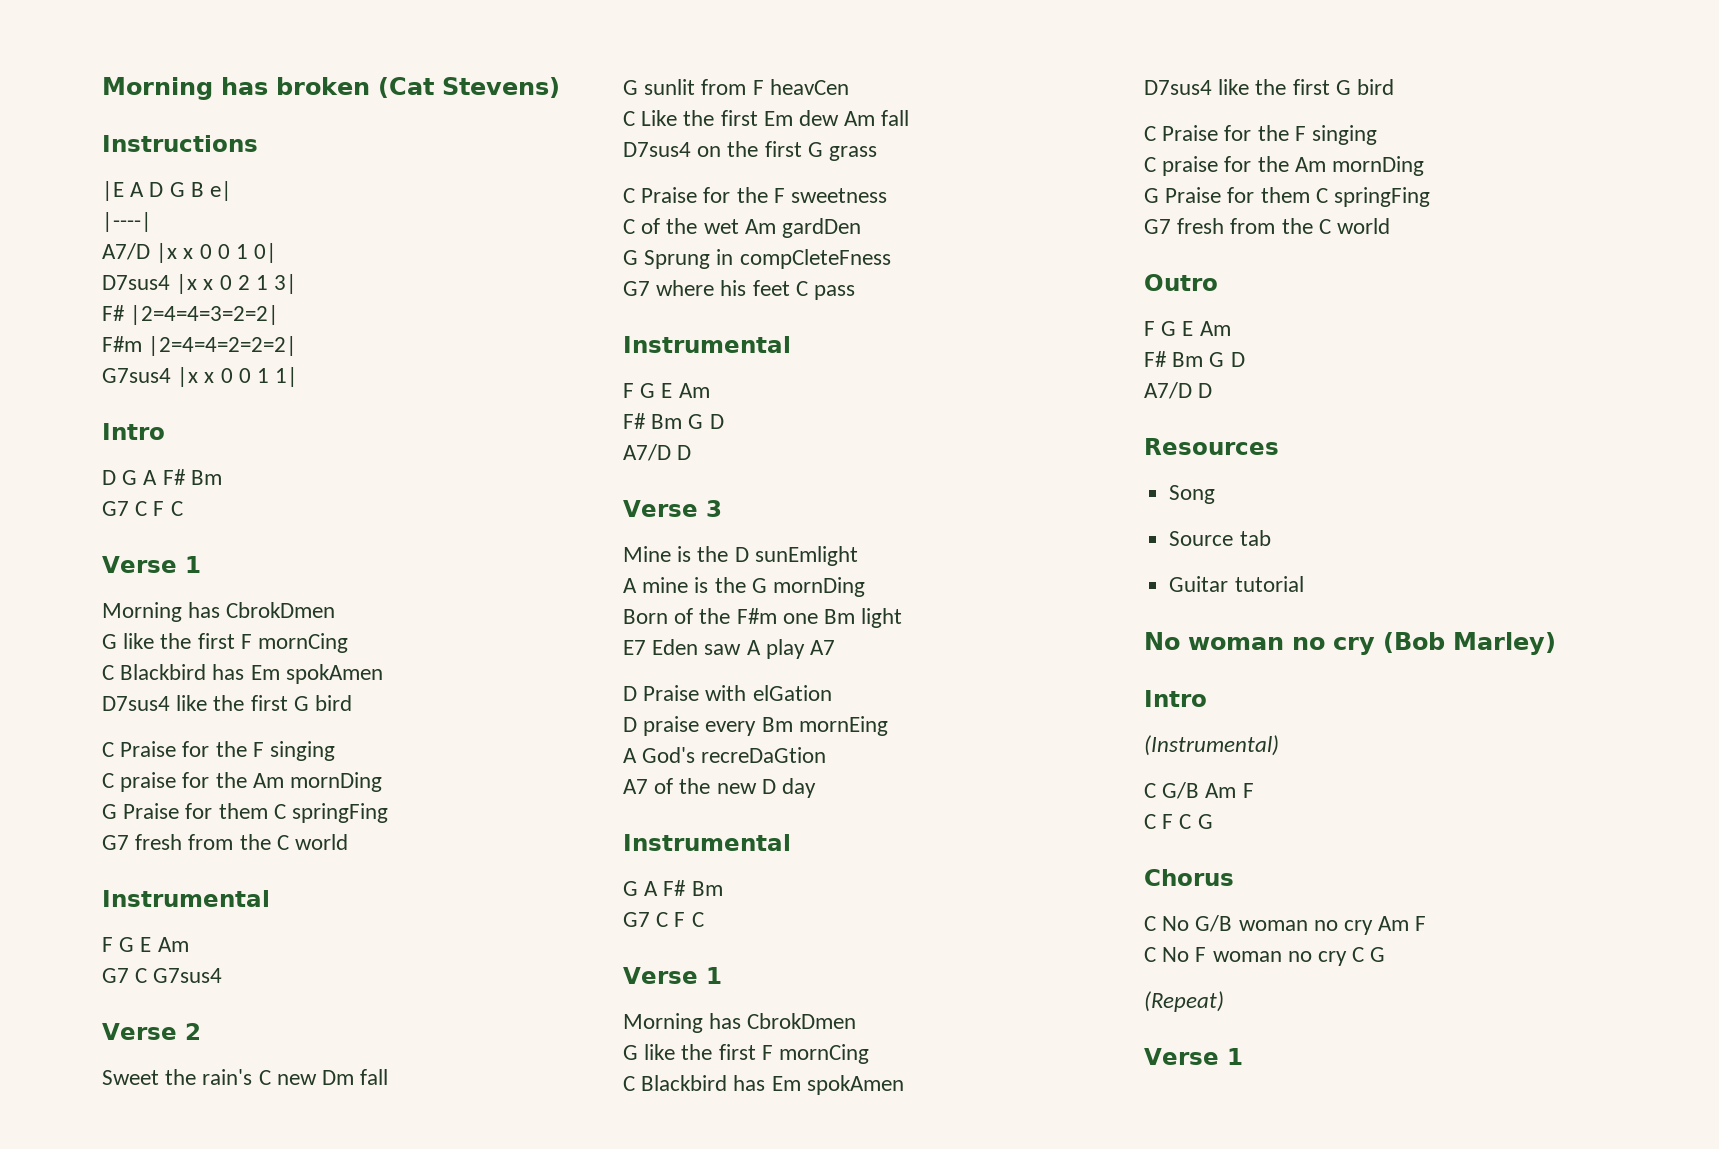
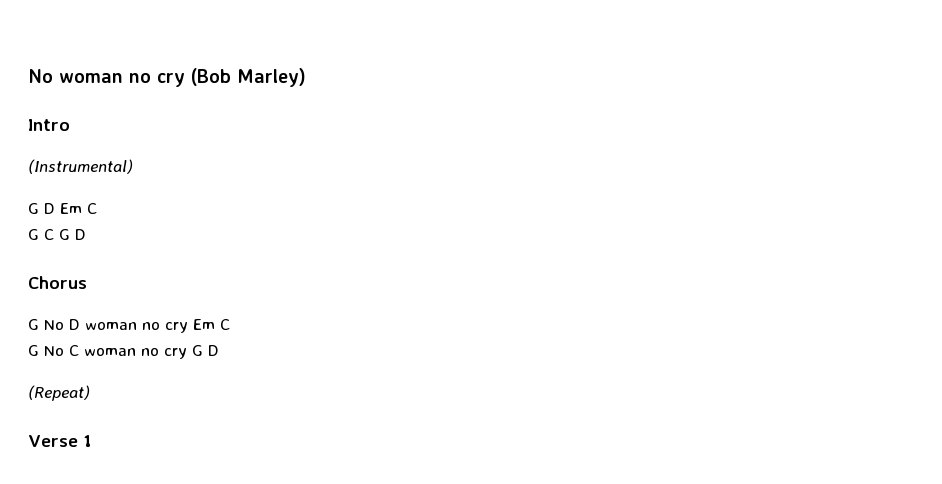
- Morning has broken (Cat Stevens)
- Instructions
- |E A D G B e|
- |----|
- A7/D |x x 0 0 1 0|
- D7sus4 |x x 0 2 1 3|
- F# |2=4=4=3=2=2|
- F#m |2=4=4=2=2=2|
- G7sus4 |x x 0 0 1 1|
- Intro
- D G A F# Bm
- G7 C F C
- Verse 1
- Morning has CbrokDmen
- G like the first F mornCing
- C Blackbird has Em spokAmen
- D7sus4 like the first G bird
- C Praise for the F singing
- C praise for the Am mornDing
- G Praise for them C springFing
- G7 fresh from the C world
- Instrumental
- F G E Am
- G7 C G7sus4
- Verse 2
- Sweet the rain's C new Dm fall
- G sunlit from F heavCen
- C Like the first Em dew Am fall
- D7sus4 on the first G grass
- C Praise for the F sweetness
- C of the wet Am gardDen
- G Sprung in compCleteFness
- G7 where his feet C pass
- Instrumental
- F G E Am
- F# Bm G D
- A7/D D
- Verse 3
- Mine is the D sunEmlight
- A mine is the G mornDing
- Born of the F#m one Bm light
- E7 Eden saw A play A7
- D Praise with elGation
- D praise every Bm mornEing
- A God's recreDaGtion
- A7 of the new D day
- Instrumental
- G A F# Bm
- G7 C F C
- Verse 1
- Morning has CbrokDmen
- G like the first F mornCing
- C Blackbird has Em spokAmen
- D7sus4 like the first G bird
- C Praise for the F singing
- C praise for the Am mornDing
- G Praise for them C springFing
- G7 fresh from the C world
- Outro
- F G E Am
- F# Bm G D
- A7/D D
- Resources
- Song
- Source tab
- Guitar tutorial
- C G/B Am F
- C F C G
+ G D Em C
+ G C G D
- C No G/B woman no cry Am F
- C No F woman no cry C G
+ G No D woman no cry Em C
+ G No C woman no cry G D

